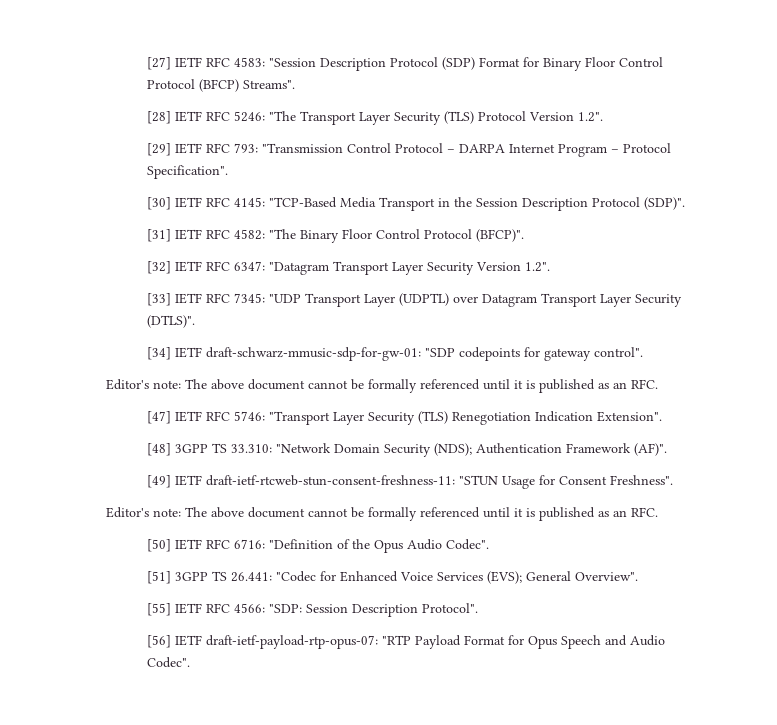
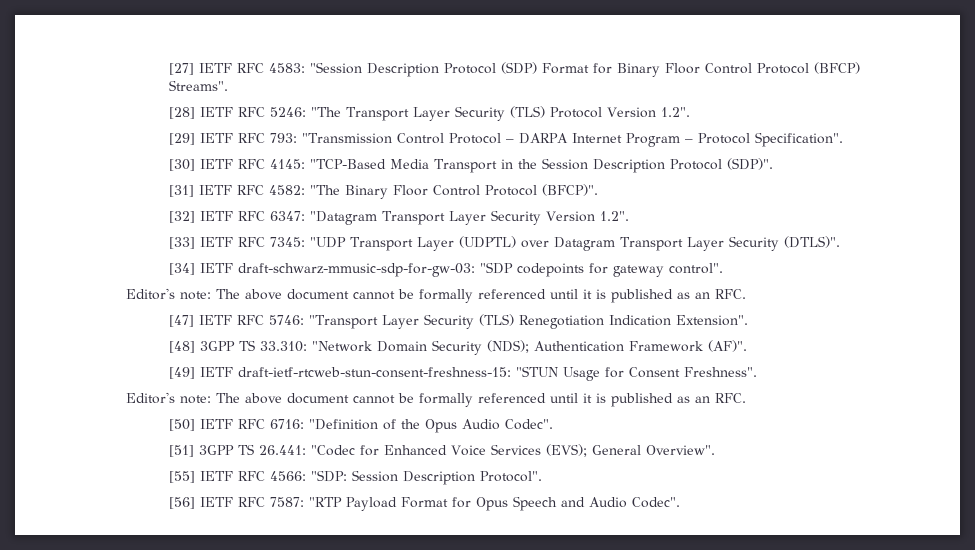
- [34] IETF draft-schwarz-mmusic-sdp-for-gw-01: "SDP codepoints for gateway control".
+ [34] IETF draft-schwarz-mmusic-sdp-for-gw-03: "SDP codepoints for gateway control".
- [49] IETF draft-ietf-rtcweb-stun-consent-freshness-11: "STUN Usage for Consent Freshness".
+ [49] IETF draft-ietf-rtcweb-stun-consent-freshness-15: "STUN Usage for Consent Freshness".
- [56] IETF draft-ietf-payload-rtp-opus-07: "RTP Payload Format for Opus Speech and Audio Codec".
+ [56] IETF RFC 7587: "RTP Payload Format for Opus Speech and Audio Codec".

